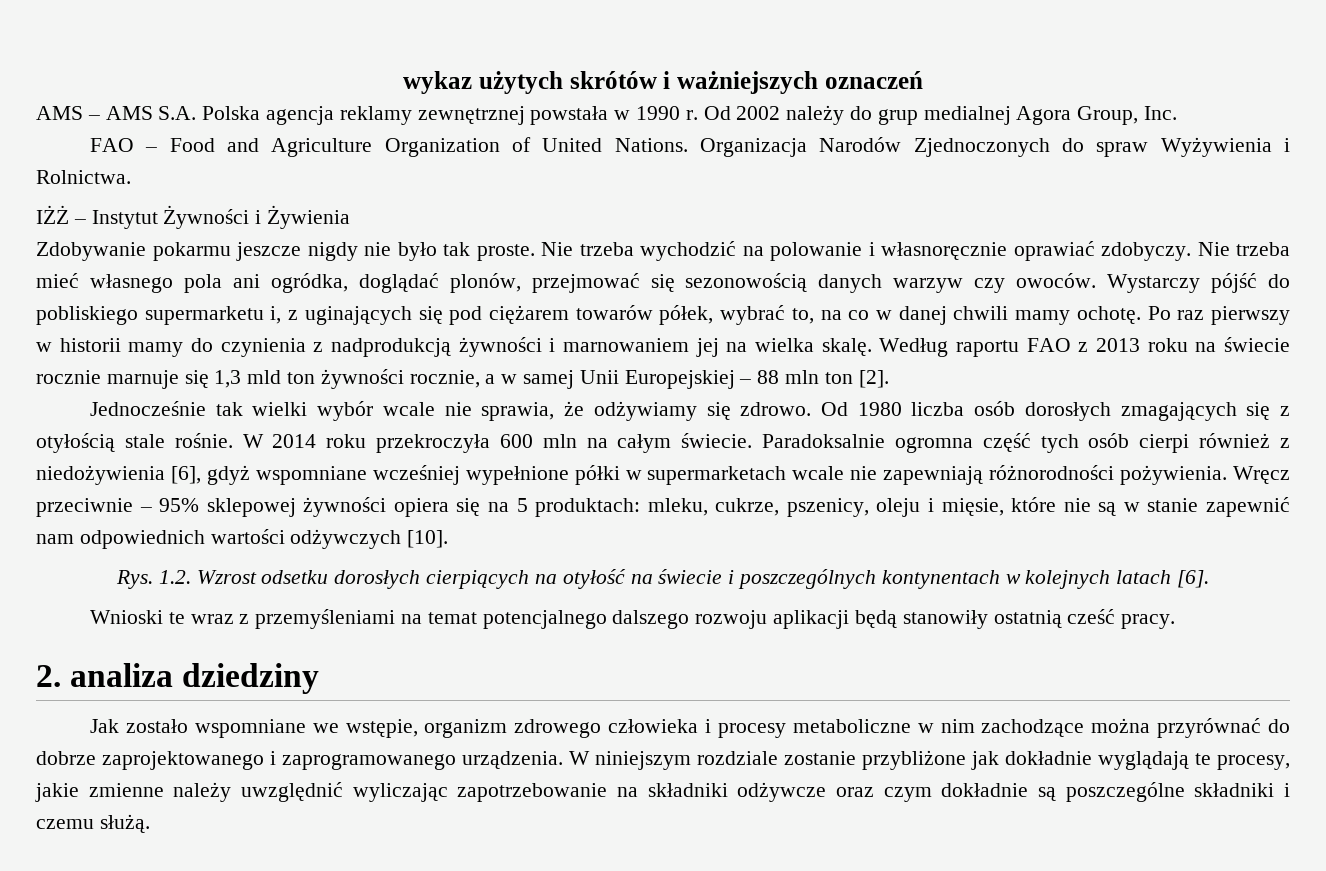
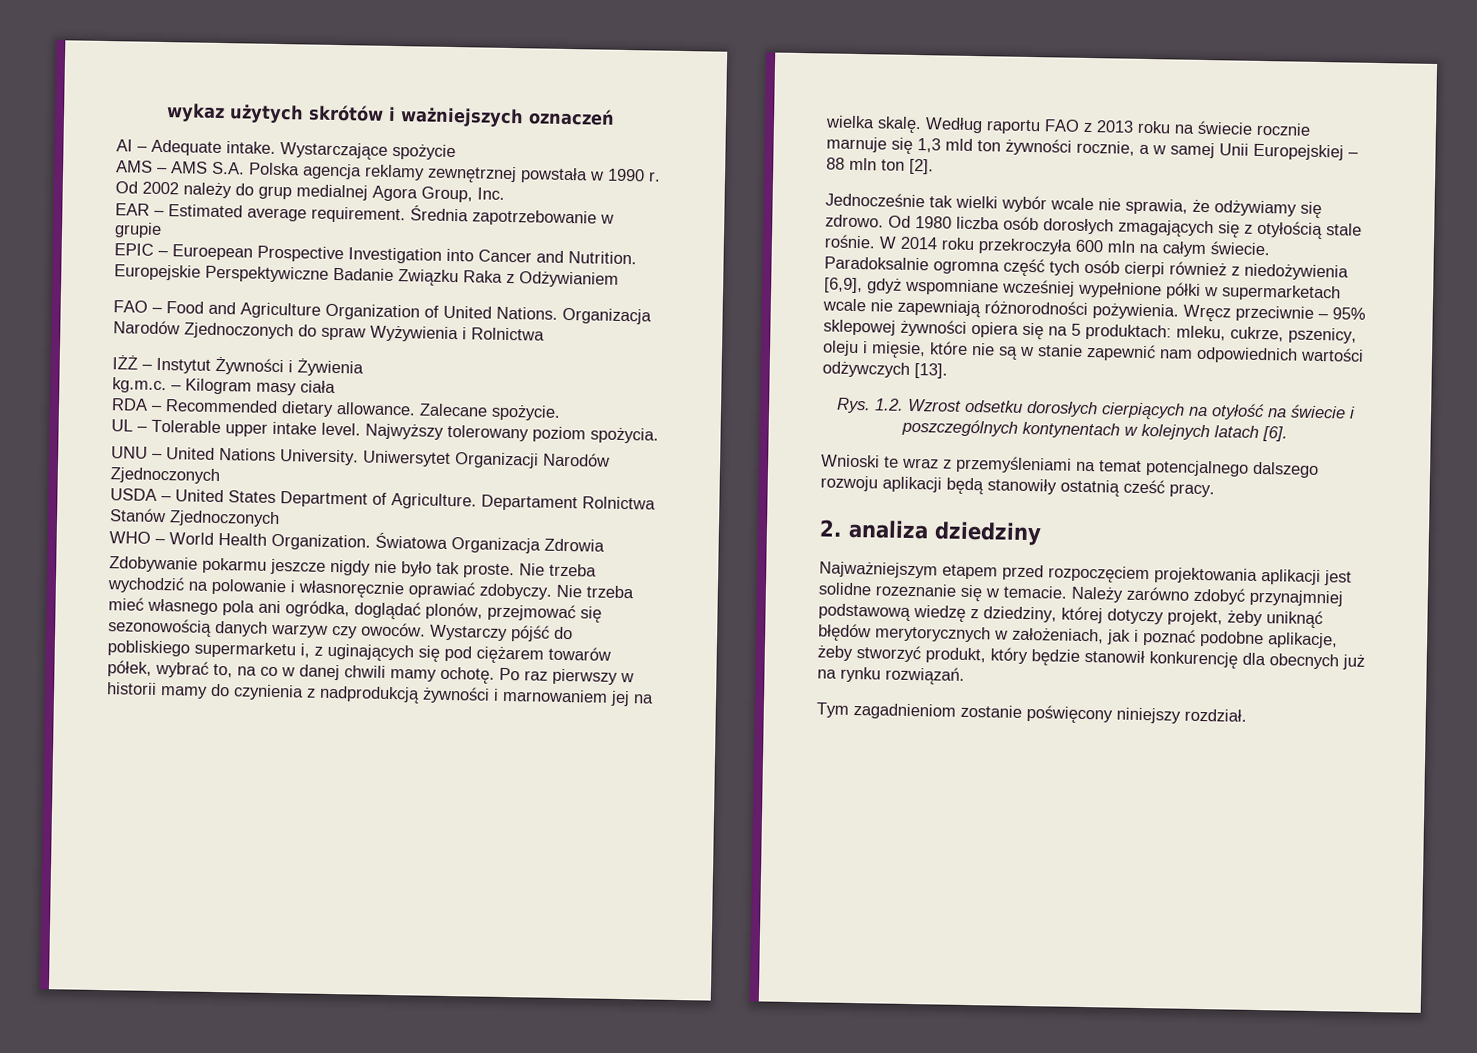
+ AI – Adequate intake. Wystarczające spożycie
+ EAR – Estimated average requirement. Średnia zapotrzebowanie w grupie
+ EPIC – Euroepean Prospective Investigation into Cancer and Nutrition. Europejskie Perspektywiczne Badanie Związku Raka z Odżywianiem
- Organizacja Narodów Zjednoczonych do spraw Wyżywienia i Rolnictwa.
+ Organizacja Narodów Zjednoczonych do spraw Wyżywienia i Rolnictwa
+ kg.m.c. – Kilogram masy ciała
+ RDA – Recommended dietary allowance. Zalecane spożycie.
+ UL – Tolerable upper intake level. Najwyższy tolerowany poziom spożycia.
+ UNU – United Nations University. Uniwersytet Organizacji Narodów Zjednoczonych
+ USDA – United States Department of Agriculture. Departament Rolnictwa Stanów Zjednoczonych
+ WHO – World Health Organization. Światowa Organizacja Zdrowia
- Paradoksalnie ogromna część tych osób cierpi również z niedożywienia [6], gdyż wspomniane wcześniej wypełnione półki w supermarketach wcale nie zapewniają różnorodności pożywienia.
+ Paradoksalnie ogromna część tych osób cierpi również z niedożywienia [6,9], gdyż wspomniane wcześniej wypełnione półki w supermarketach wcale nie zapewniają różnorodności pożywienia.
- Wręcz przeciwnie – 95% sklepowej żywności opiera się na 5 produktach: mleku, cukrze, pszenicy, oleju i mięsie, które nie są w stanie zapewnić nam odpowiednich wartości odżywczych [10].
+ Wręcz przeciwnie – 95% sklepowej żywności opiera się na 5 produktach: mleku, cukrze, pszenicy, oleju i mięsie, które nie są w stanie zapewnić nam odpowiednich wartości odżywczych [13].
- Jak zostało wspomniane we wstępie, organizm zdrowego człowieka i procesy metaboliczne w nim zachodzące można przyrównać do dobrze zaprojektowanego i zaprogramowanego urządzenia. W niniejszym rozdziale zostanie przybliżone jak dokładnie wyglądają te procesy, jakie zmienne należy uwzględnić wyliczając zapotrzebowanie na składniki odżywcze oraz czym dokładnie są poszczególne składniki i czemu służą.
+ Najważniejszym etapem przed rozpoczęciem projektowania aplikacji jest solidne rozeznanie się w temacie. Należy zarówno zdobyć przynajmniej podstawową wiedzę z dziedziny, której dotyczy projekt, żeby uniknąć błędów merytorycznych w założeniach, jak i poznać podobne aplikacje, żeby stworzyć produkt, który będzie stanowił konkurencję dla obecnych już na rynku rozwiązań.
+ Tym zagadnieniom zostanie poświęcony niniejszy rozdział.

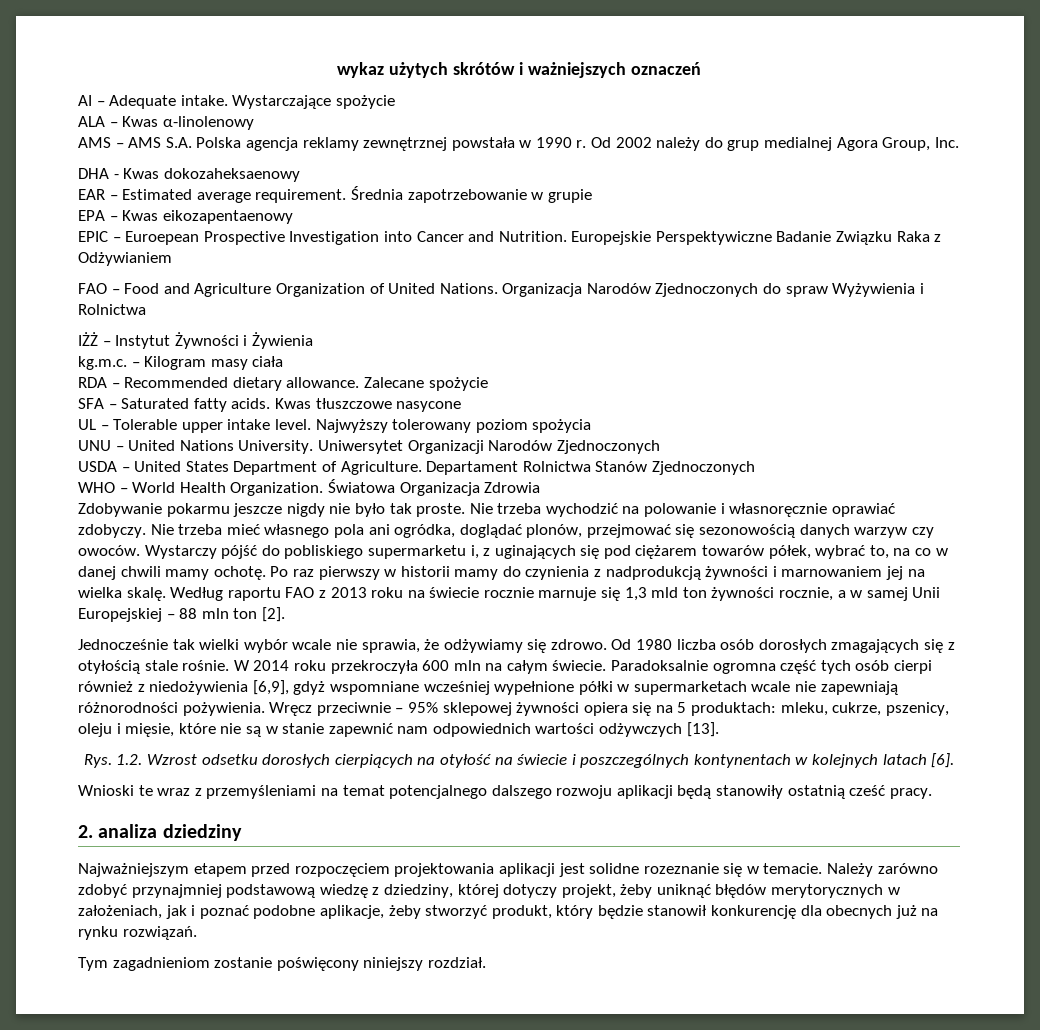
+ ALA – Kwas α-linolenowy
+ DHA - Kwas dokozaheksaenowy
+ EPA – Kwas eikozapentaenowy
- Zalecane spożycie.
+ Zalecane spożycie
+ SFA – Saturated fatty acids. Kwas tłuszczowe nasycone
- Najwyższy tolerowany poziom spożycia.
+ Najwyższy tolerowany poziom spożycia

